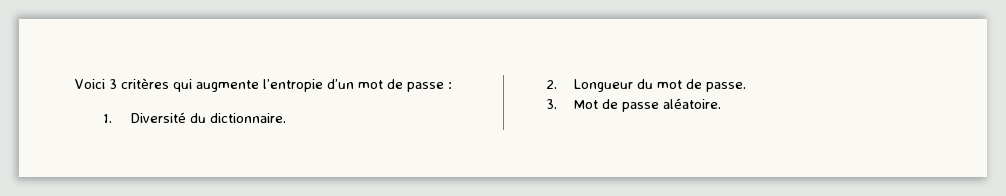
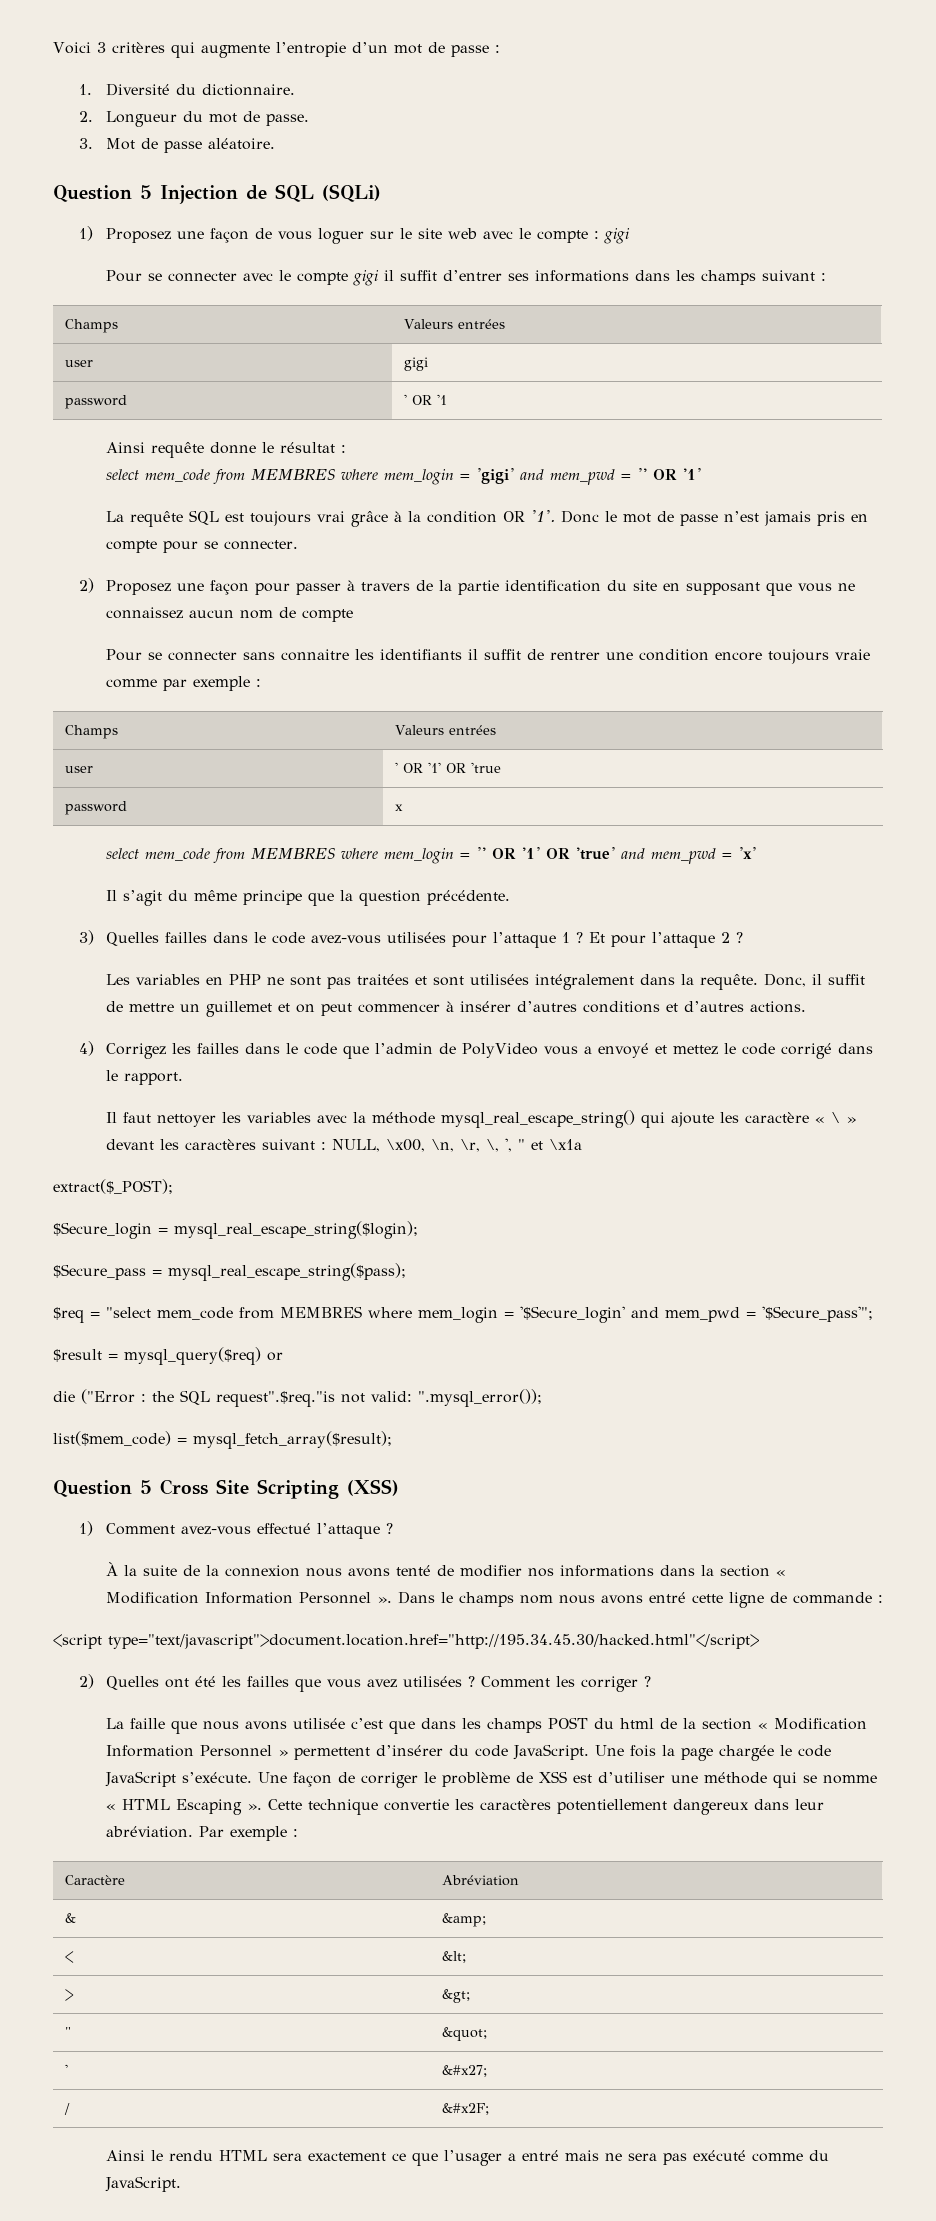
+ Question 5 Injection de SQL (SQLi)
+ 1) Proposez une façon de vous loguer sur le site web avec le compte : gigi
+ Pour se connecter avec le compte gigi il suffit d’entrer ses informations dans les champs suivant :
+ Champs | Valeurs entrées
+ user | gigi
+ password | ' OR '1
+ Ainsi requête donne le résultat :
+ select mem_code from MEMBRES where mem_login = 'gigi' and mem_pwd = '' OR '1'
+ La requête SQL est toujours vrai grâce à la condition OR '1'. Donc le mot de passe n’est jamais pris en compte pour se connecter.
+ 2) Proposez une façon pour passer à travers de la partie identification du site en supposant que vous ne connaissez aucun nom de compte
+ Pour se connecter sans connaitre les identifiants il suffit de rentrer une condition encore toujours vraie comme par exemple :
+ Champs | Valeurs entrées
+ user | ' OR '1' OR 'true
+ password | x
+ select mem_code from MEMBRES where mem_login = '' OR '1' OR 'true' and mem_pwd = 'x'
+ Il s’agit du même principe que la question précédente.
+ 3) Quelles failles dans le code avez-vous utilisées pour l’attaque 1 ? Et pour l’attaque 2 ?
+ Les variables en PHP ne sont pas traitées et sont utilisées intégralement dans la requête. Donc, il suffit de mettre un guillemet et on peut commencer à insérer d’autres conditions et d’autres actions.
+ 4) Corrigez les failles dans le code que l’admin de PolyVideo vous a envoyé et mettez le code corrigé dans le rapport.
+ Il faut nettoyer les variables avec la méthode mysql_real_escape_string() qui ajoute les caractère « \ » devant les caractères suivant : NULL, \x00, \n, \r, \, ', " et \x1a
+ extract($_POST);
+ $Secure_login = mysql_real_escape_string($login);
+ $Secure_pass = mysql_real_escape_string($pass);
+ $req = "select mem_code from MEMBRES where mem_login = '$Secure_login' and mem_pwd = '$Secure_pass'";
+ $result = mysql_query($req) or
+ die ("Error : the SQL request".$req."is not valid: ".mysql_error());
+ list($mem_code) = mysql_fetch_array($result);
+ Question 5 Cross Site Scripting (XSS)
+ 1) Comment avez-vous effectué l’attaque ?
+ À la suite de la connexion nous avons tenté de modifier nos informations dans la section « Modification Information Personnel ». Dans le champs nom nous avons entré cette ligne de commande :
+ <script type="text/javascript">document.location.href="http://195.34.45.30/hacked.html"</script>
+ 2) Quelles ont été les failles que vous avez utilisées ? Comment les corriger ?
+ La faille que nous avons utilisée c’est que dans les champs POST du html de la section « Modification Information Personnel » permettent d’insérer du code JavaScript. Une fois la page chargée le code JavaScript s’exécute. Une façon de corriger le problème de XSS est d’utiliser une méthode qui se nomme « HTML Escaping ». Cette technique convertie les caractères potentiellement dangereux dans leur abréviation. Par exemple :
+ Caractère | Abréviation
+ & | &amp;
+ < | &lt;
+ > | &gt;
+ " | &quot;
+ ' | &#x27;
+ / | &#x2F;
+ Ainsi le rendu HTML sera exactement ce que l’usager a entré mais ne sera pas exécuté comme du JavaScript.

